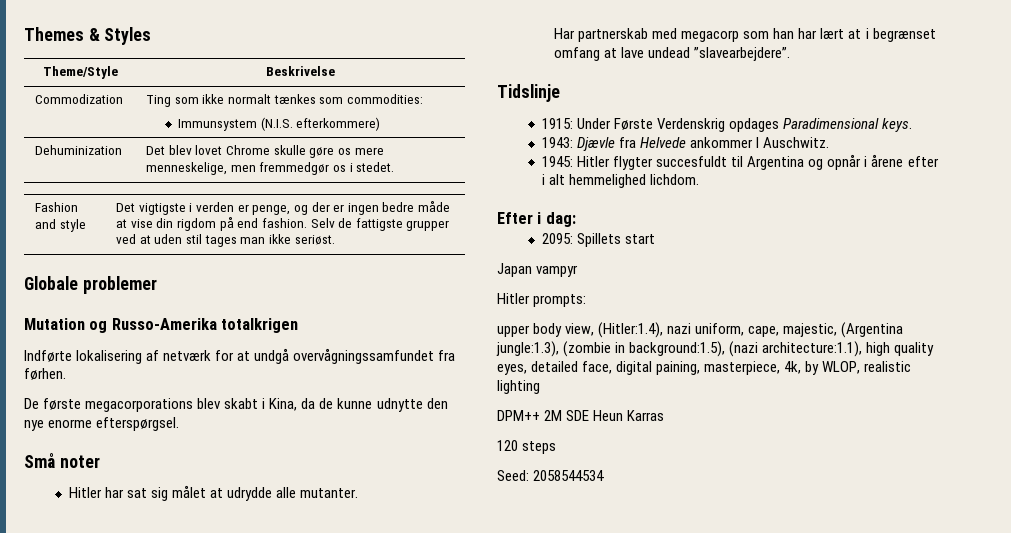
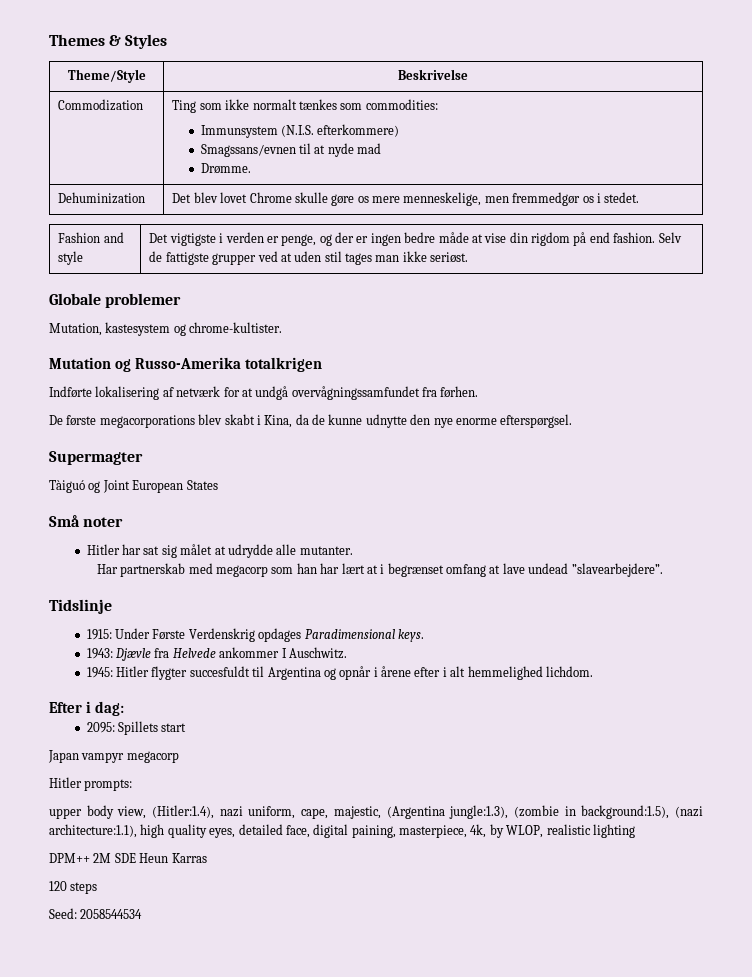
  Commodization | Ting som ikke normalt tænkes som commodities:
  Immunsystem (N.I.S. efterkommere)
+ Smagssans/evnen til at nyde mad
+ Drømme.
+ Mutation, kastesystem og chrome-kultister.
+ Supermagter
+ Tàiguó og Joint European States
- Japan vampyr
+ Japan vampyr megacorp

